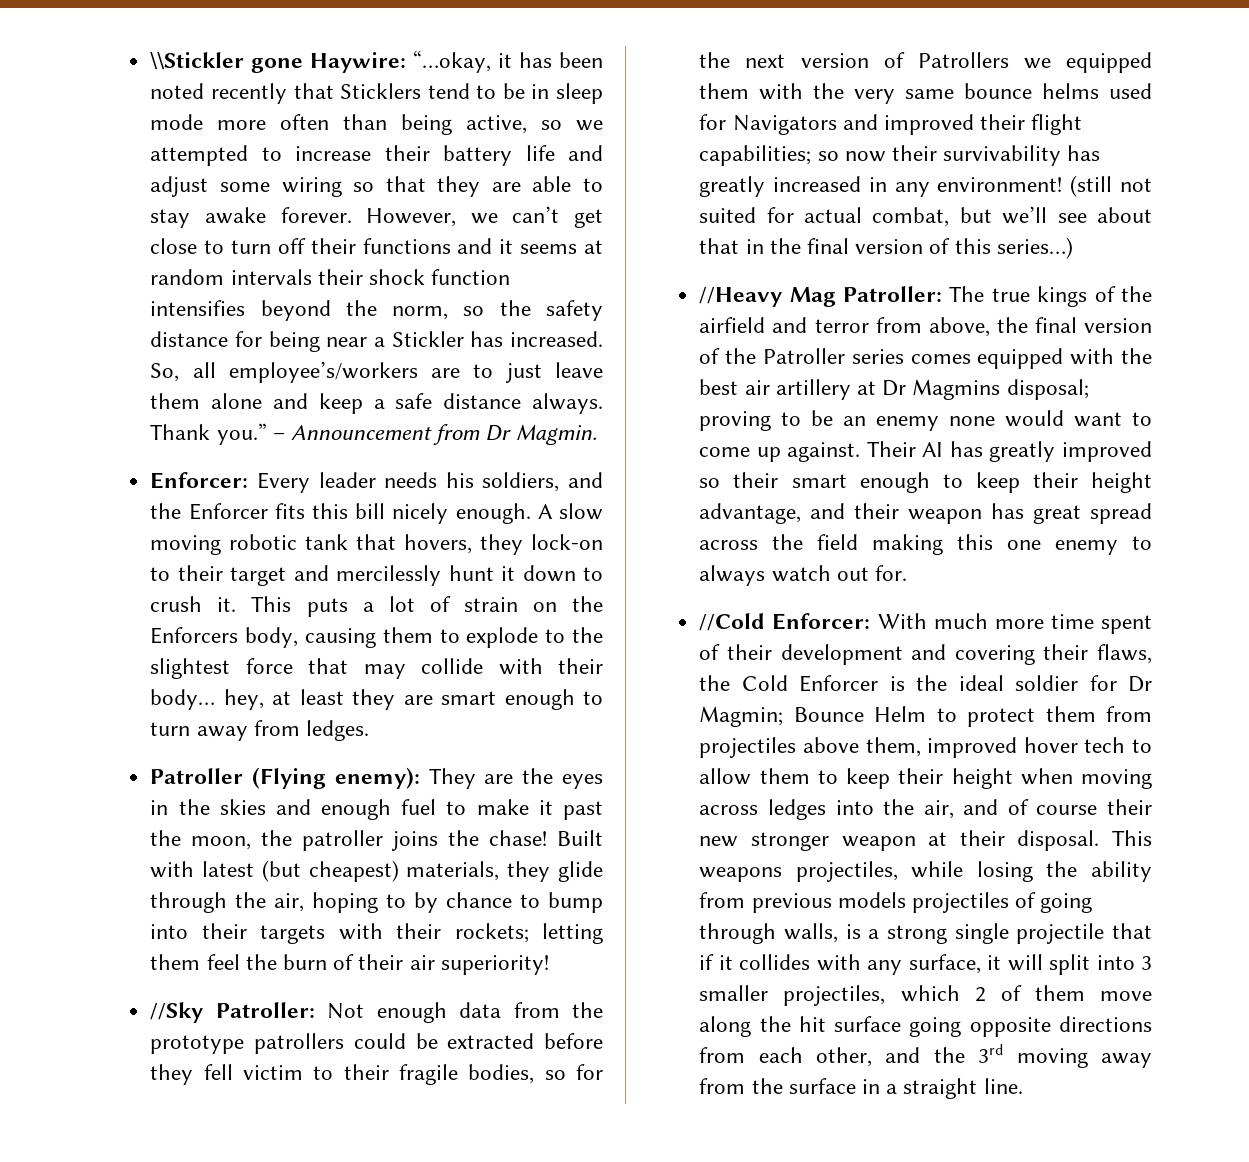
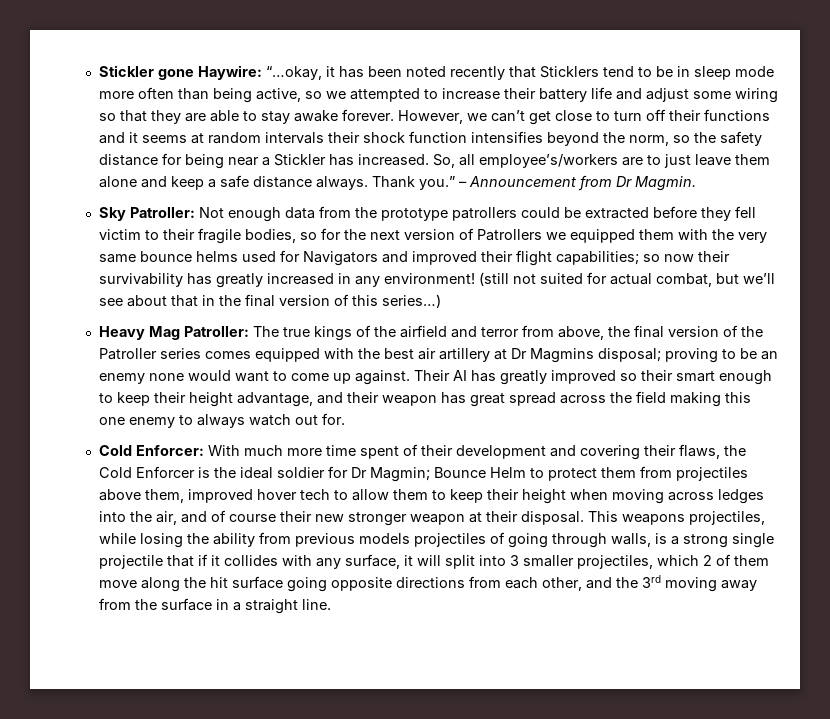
- \\Stickler gone Haywire: “…okay, it has been noted recently that Sticklers tend to be in sleep mode more often than being active, so we attempted to increase their battery life and adjust some wiring so that they are able to stay awake forever.
+ Stickler gone Haywire: “…okay, it has been noted recently that Sticklers tend to be in sleep mode more often than being active, so we attempted to increase their battery life and adjust some wiring so that they are able to stay awake forever.
- Enforcer: Every leader needs his soldiers, and the Enforcer fits this bill nicely enough. A slow moving robotic tank that hovers, they lock-on to their target and mercilessly hunt it down to crush it. This puts a lot of strain on the Enforcers body, causing them to explode to the slightest force that may collide with their body… hey, at least they are smart enough to turn away from ledges.
- Patroller (Flying enemy): They are the eyes in the skies and enough fuel to make it past the moon, the patroller joins the chase! Built with latest (but cheapest) materials, they glide through the air, hoping to by chance to bump into their targets with their rockets; letting them feel the burn of their air superiority!
- //Sky Patroller: Not enough data from the prototype patrollers could be extracted before they fell victim to their fragile bodies, so for the next version of Patrollers we equipped them with the very same bounce helms used for Navigators and improved their flight capabilities; so now their survivability has greatly increased in any environment!
+ Sky Patroller: Not enough data from the prototype patrollers could be extracted before they fell victim to their fragile bodies, so for the next version of Patrollers we equipped them with the very same bounce helms used for Navigators and improved their flight capabilities; so now their survivability has greatly increased in any environment!
- //Heavy Mag Patroller: The true kings of the airfield and terror from above, the final version of the Patroller series comes equipped with the best air artillery at Dr Magmins disposal; proving to be an enemy none would want to come up against.
+ Heavy Mag Patroller: The true kings of the airfield and terror from above, the final version of the Patroller series comes equipped with the best air artillery at Dr Magmins disposal; proving to be an enemy none would want to come up against.
- //Cold Enforcer: With much more time spent of their development and covering their flaws, the Cold Enforcer is the ideal soldier for Dr Magmin; Bounce Helm to protect them from projectiles above them, improved hover tech to allow them to keep their height when moving across ledges into the air, and of course their new stronger weapon at their disposal.
+ Cold Enforcer: With much more time spent of their development and covering their flaws, the Cold Enforcer is the ideal soldier for Dr Magmin; Bounce Helm to protect them from projectiles above them, improved hover tech to allow them to keep their height when moving across ledges into the air, and of course their new stronger weapon at their disposal.

